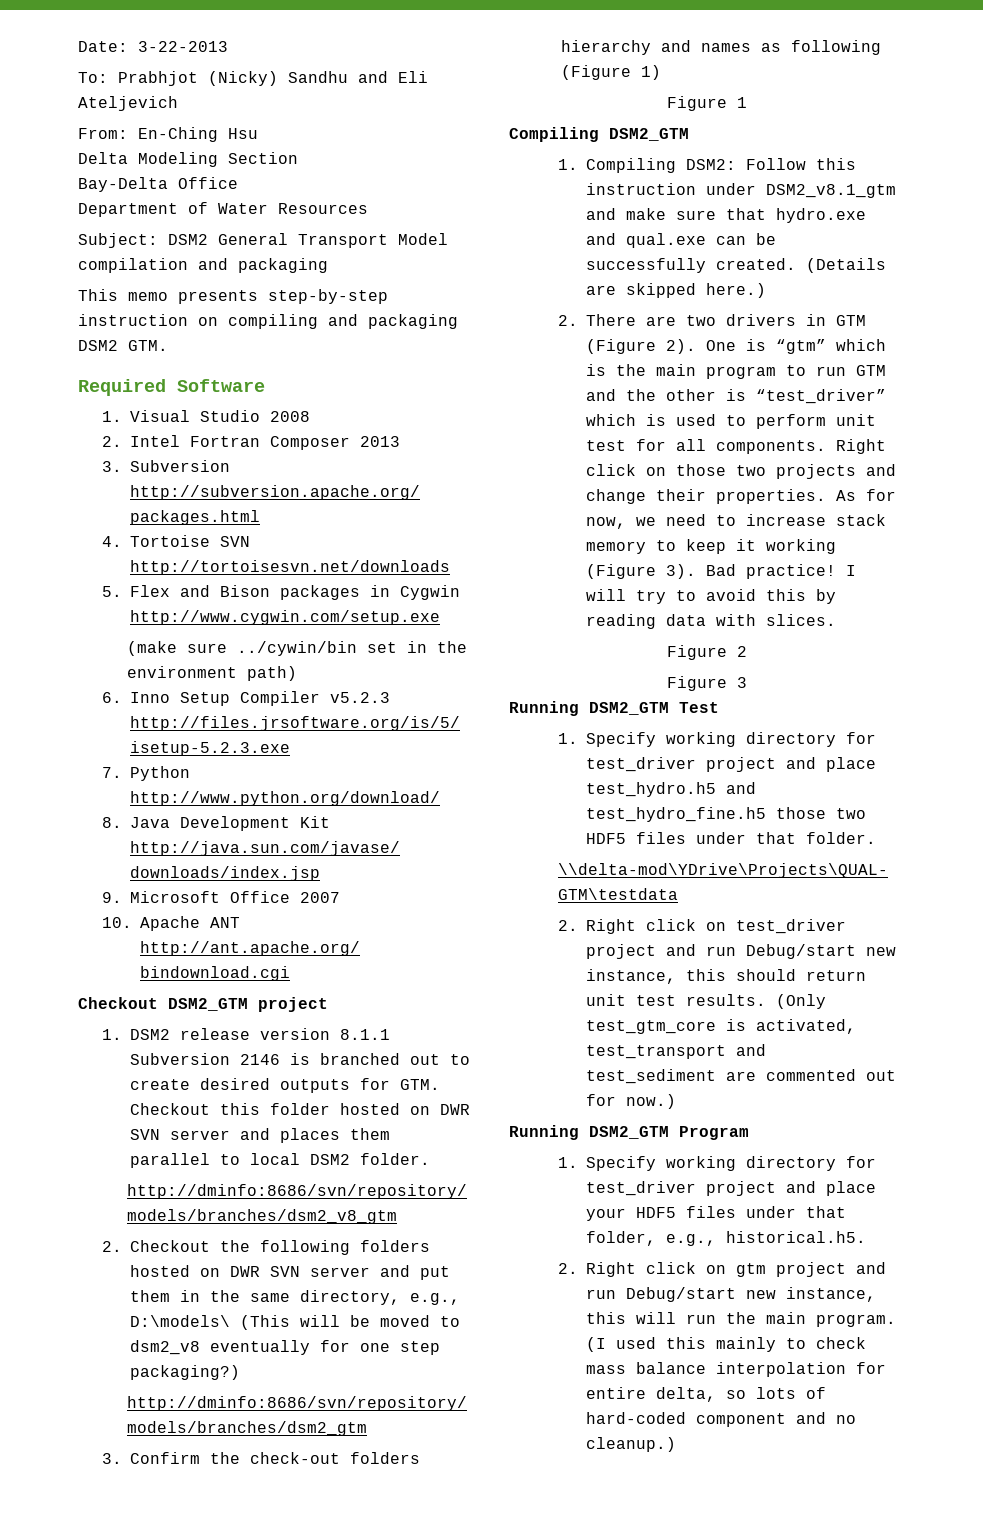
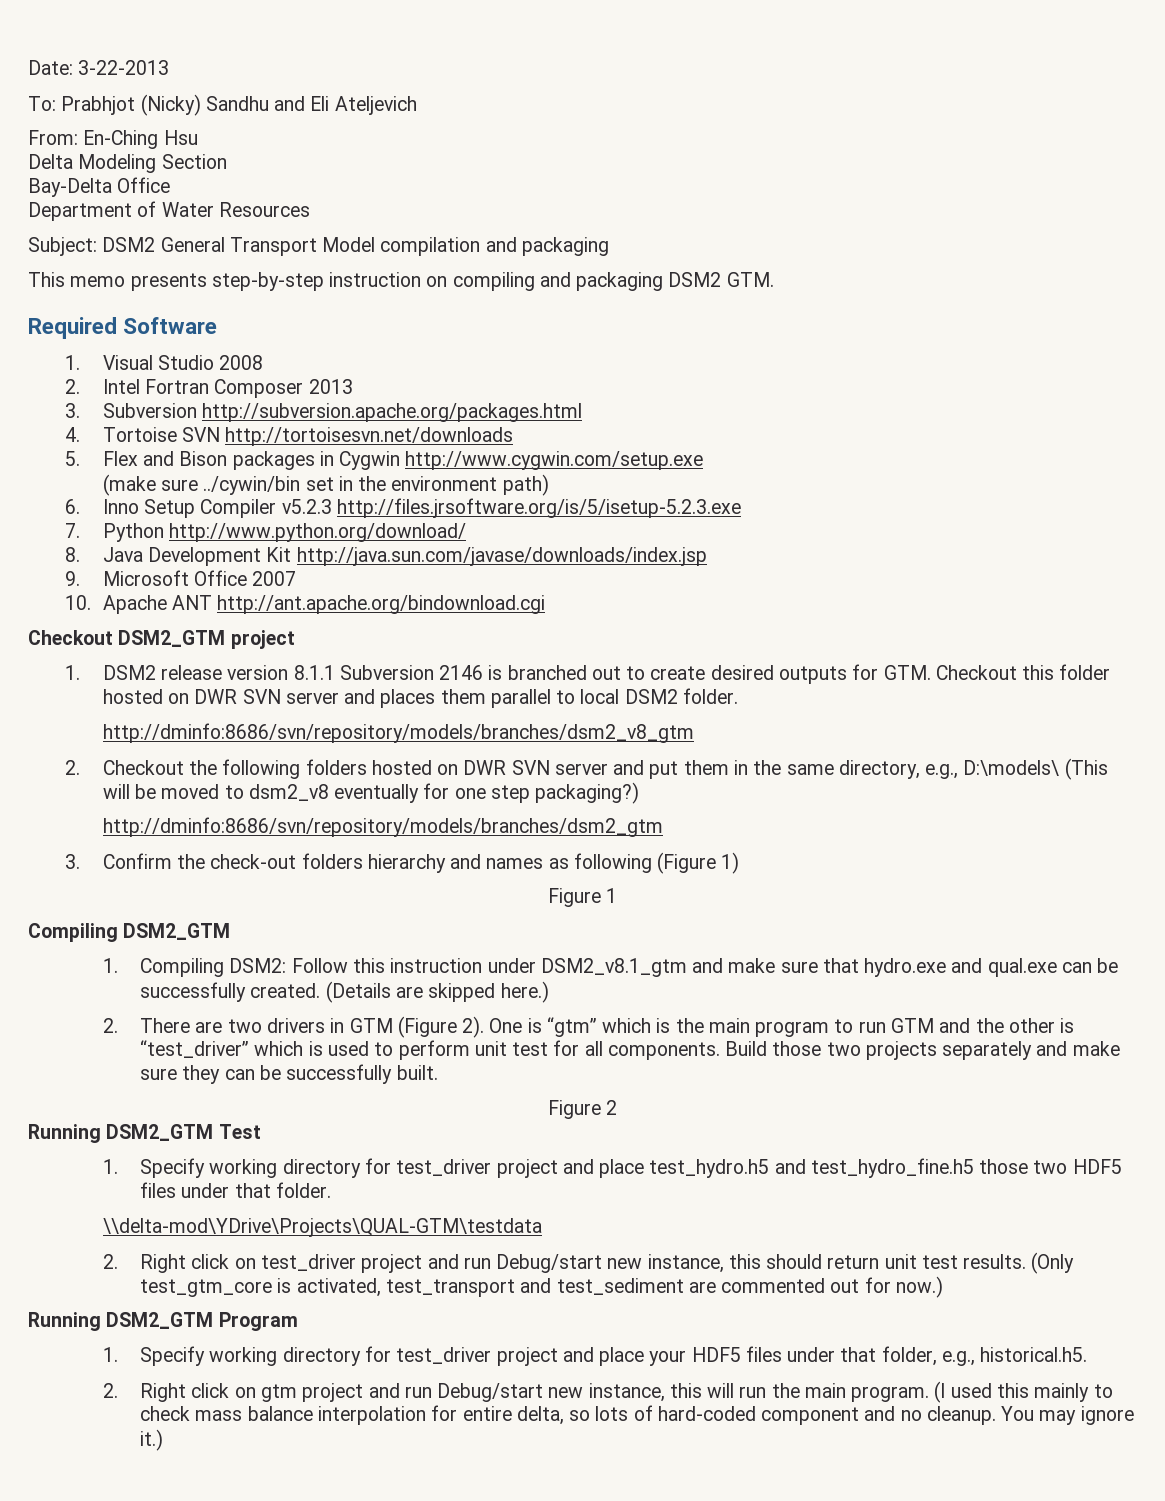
- Right click on those two projects and change their properties. As for now, we need to increase stack memory to keep it working (Figure 3). Bad practice! I will try to avoid this by reading data with slices.
+ Build those two projects separately and make sure they can be successfully built.
- Figure 3
- (I used this mainly to check mass balance interpolation for entire delta, so lots of hard-coded component and no cleanup.)
+ (I used this mainly to check mass balance interpolation for entire delta, so lots of hard-coded component and no cleanup. You may ignore it.)

